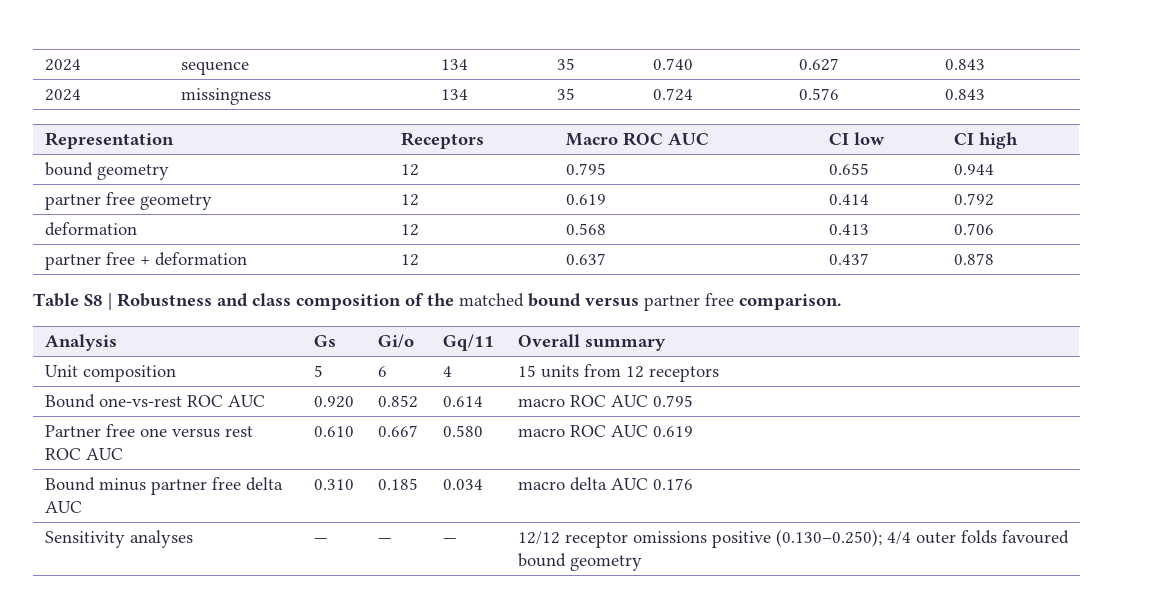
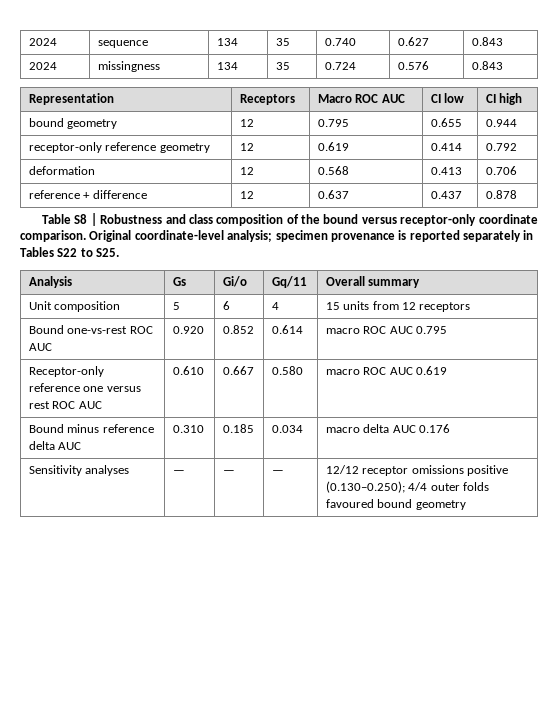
- partner free geometry | 12 | 0.619 | 0.414 | 0.792
+ receptor-only reference geometry | 12 | 0.619 | 0.414 | 0.792
- partner free + deformation | 12 | 0.637 | 0.437 | 0.878
+ reference + difference | 12 | 0.637 | 0.437 | 0.878
- Table S8 | Robustness and class composition of the matched bound versus partner free comparison.
+ Table S8 | Robustness and class composition of the bound versus receptor-only coordinate comparison. Original coordinate-level analysis; specimen provenance is reported separately in Tables S22 to S25.
- Partner free one versus rest ROC AUC | 0.610 | 0.667 | 0.580 | macro ROC AUC 0.619
+ Receptor-only reference one versus rest ROC AUC | 0.610 | 0.667 | 0.580 | macro ROC AUC 0.619
- Bound minus partner free delta AUC | 0.310 | 0.185 | 0.034 | macro delta AUC 0.176
+ Bound minus reference delta AUC | 0.310 | 0.185 | 0.034 | macro delta AUC 0.176

